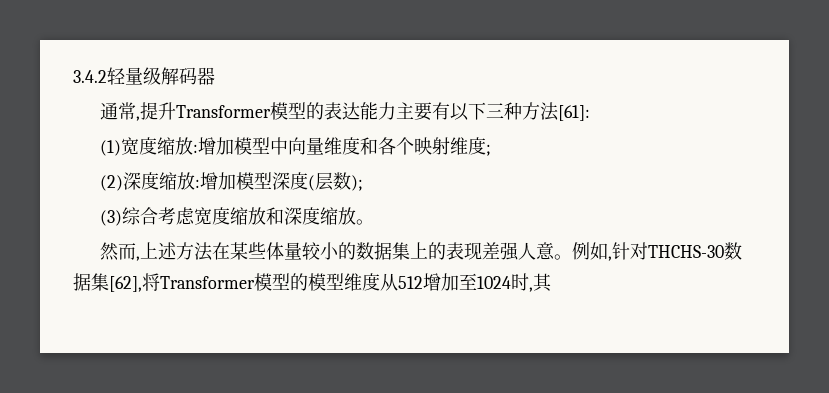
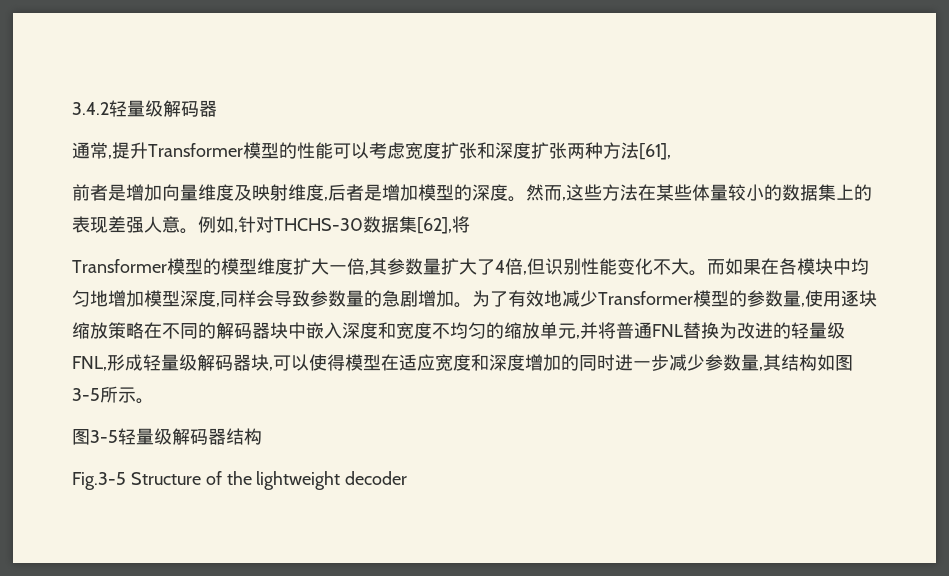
- 通常,提升Transformer模型的表达能力主要有以下三种方法[61]:
- (1)宽度缩放:增加模型中向量维度和各个映射维度;
- (2)深度缩放:增加模型深度(层数);
- (3)综合考虑宽度缩放和深度缩放。
- 然而,上述方法在某些体量较小的数据集上的表现差强人意。
+ 通常,提升Transformer模型的性能可以考虑宽度扩张和深度扩张两种方法[61],
+ 前者是增加向量维度及映射维度,后者是增加模型的深度。然而,这些方法在某些体量较小的数据集上的表现差强人意。
- 例如,针对THCHS-30数据集[62],将Transformer模型的模型维度从512增加至1024时,其
+ 例如,针对THCHS-30数据集[62],将
+ Transformer模型的模型维度扩大一倍,其参数量扩大了4倍,但识别性能变化不大。而如果在各模块中均匀地增加模型深度,同样会导致参数量的急剧增加。为了有效地减少Transformer模型的参数量,使用逐块缩放策略在不同的解码器块中嵌入深度和宽度不均匀的缩放单元,并将普通FNL替换为改进的轻量级FNL,形成轻量级解码器块,可以使得模型在适应宽度和深度增加的同时进一步减少参数量,其结构如图3-5所示。
+ 图3-5轻量级解码器结构
+ Fig.3-5 Structure of the lightweight decoder

